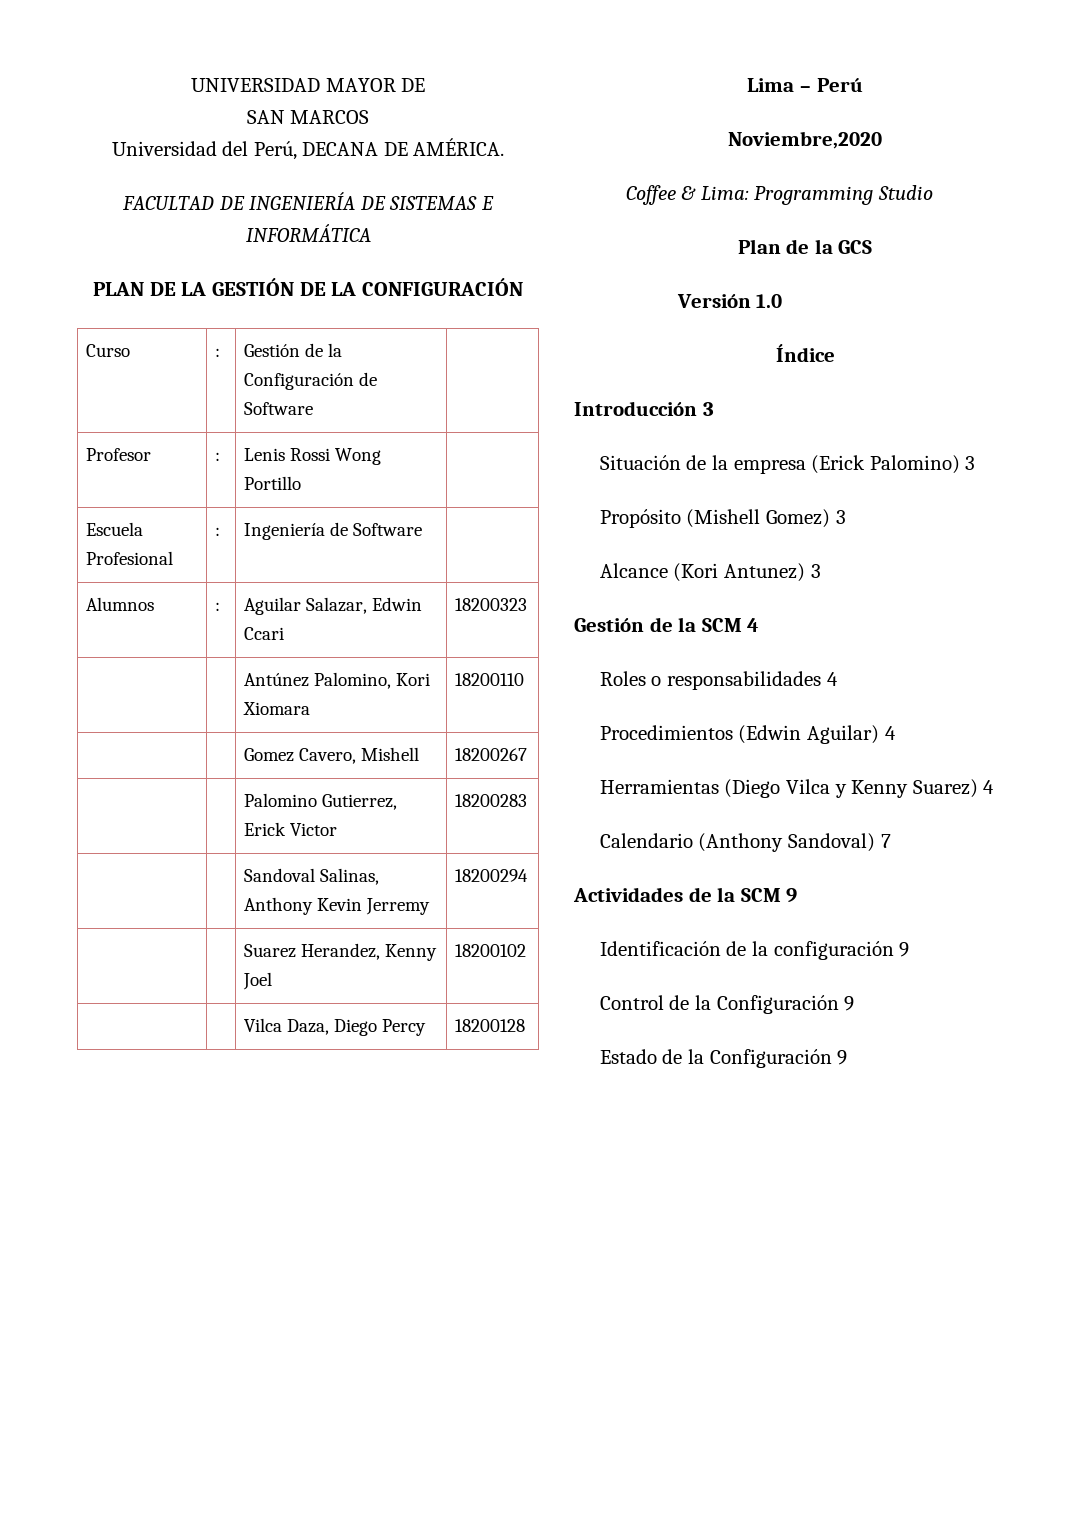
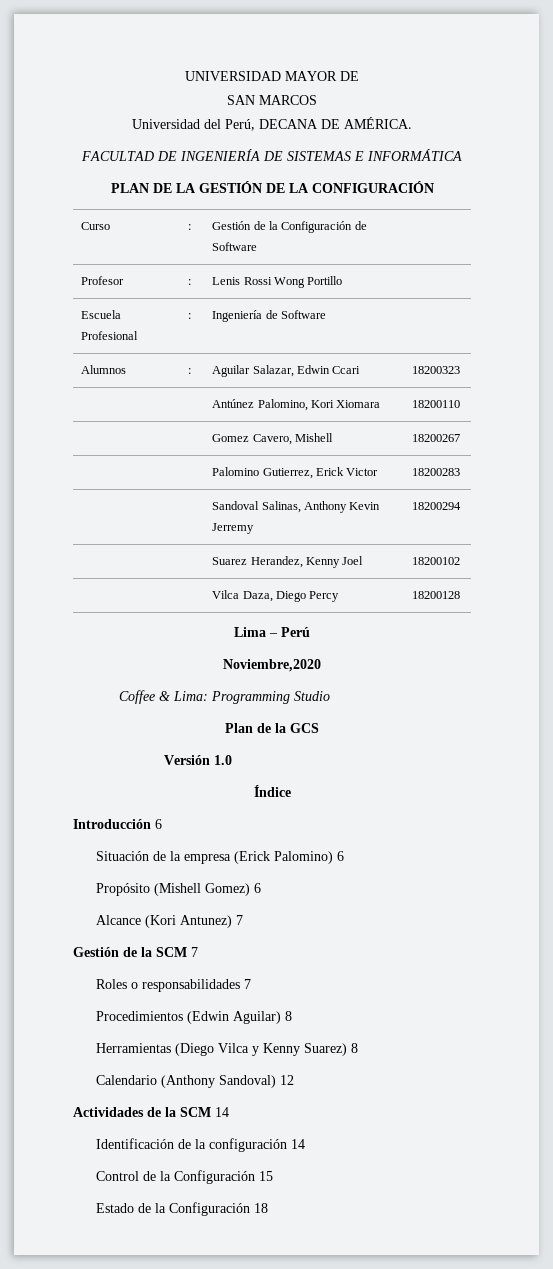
- Introducción 3
+ Introducción 6
- Situación de la empresa (Erick Palomino) 3
+ Situación de la empresa (Erick Palomino) 6
- Propósito (Mishell Gomez) 3
+ Propósito (Mishell Gomez) 6
- Alcance (Kori Antunez) 3
+ Alcance (Kori Antunez) 7
- Gestión de la SCM 4
+ Gestión de la SCM 7
- Roles o responsabilidades 4
+ Roles o responsabilidades 7
- Procedimientos (Edwin Aguilar) 4
+ Procedimientos (Edwin Aguilar) 8
- Herramientas (Diego Vilca y Kenny Suarez) 4
+ Herramientas (Diego Vilca y Kenny Suarez) 8
- Calendario (Anthony Sandoval) 7
+ Calendario (Anthony Sandoval) 12
- Actividades de la SCM 9
+ Actividades de la SCM 14
- Identificación de la configuración 9
+ Identificación de la configuración 14
- Control de la Configuración 9
+ Control de la Configuración 15
- Estado de la Configuración 9
+ Estado de la Configuración 18

